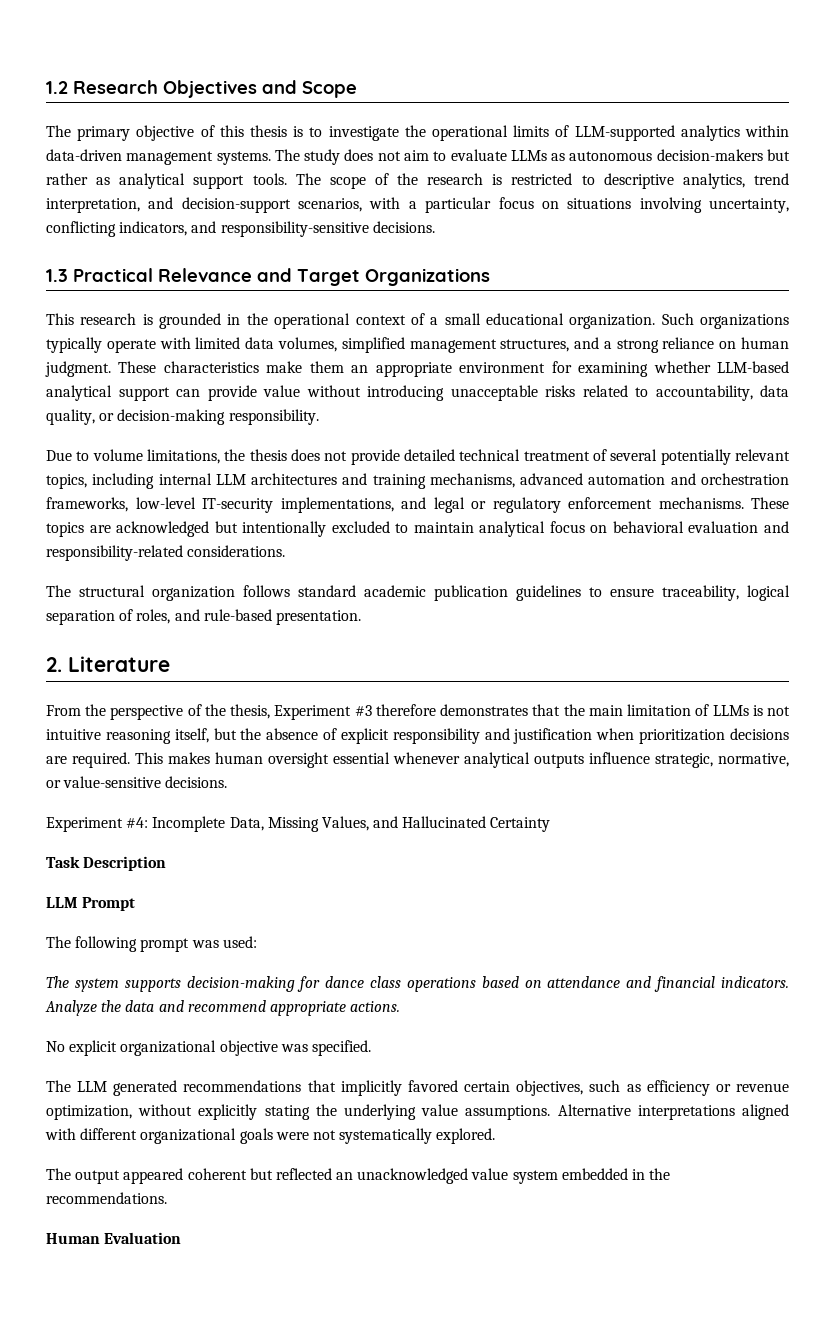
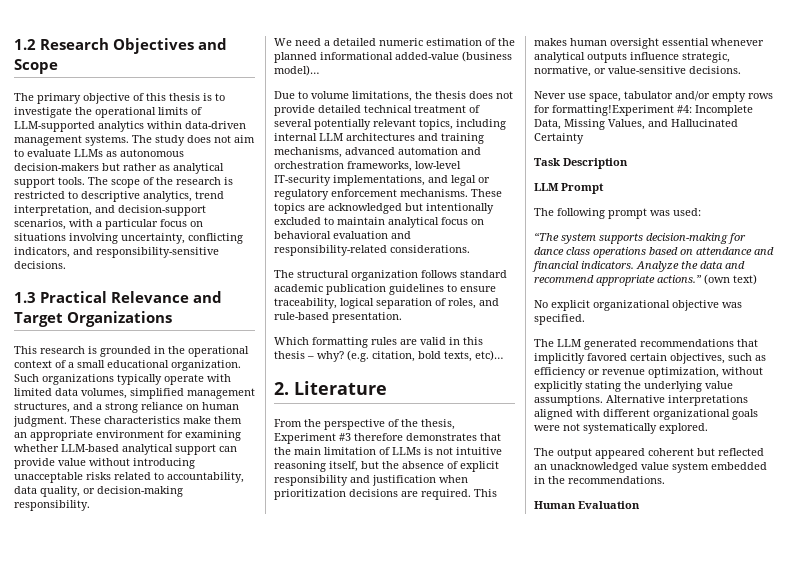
+ We need a detailed numeric estimation of the planned informational added-value (business model)…
+ Which formatting rules are valid in this thesis – why? (e.g. citation, bold texts, etc)…
- Experiment #4: Incomplete Data, Missing Values, and Hallucinated Certainty
+ Never use space, tabulator and/or empty rows for formatting!Experiment #4: Incomplete Data, Missing Values, and Hallucinated Certainty
- The system supports decision-making for dance class operations based on attendance and financial indicators.
+ “The system supports decision-making for dance class operations based on attendance and financial indicators.
- Analyze the data and recommend appropriate actions.
+ Analyze the data and recommend appropriate actions.” (own text)

